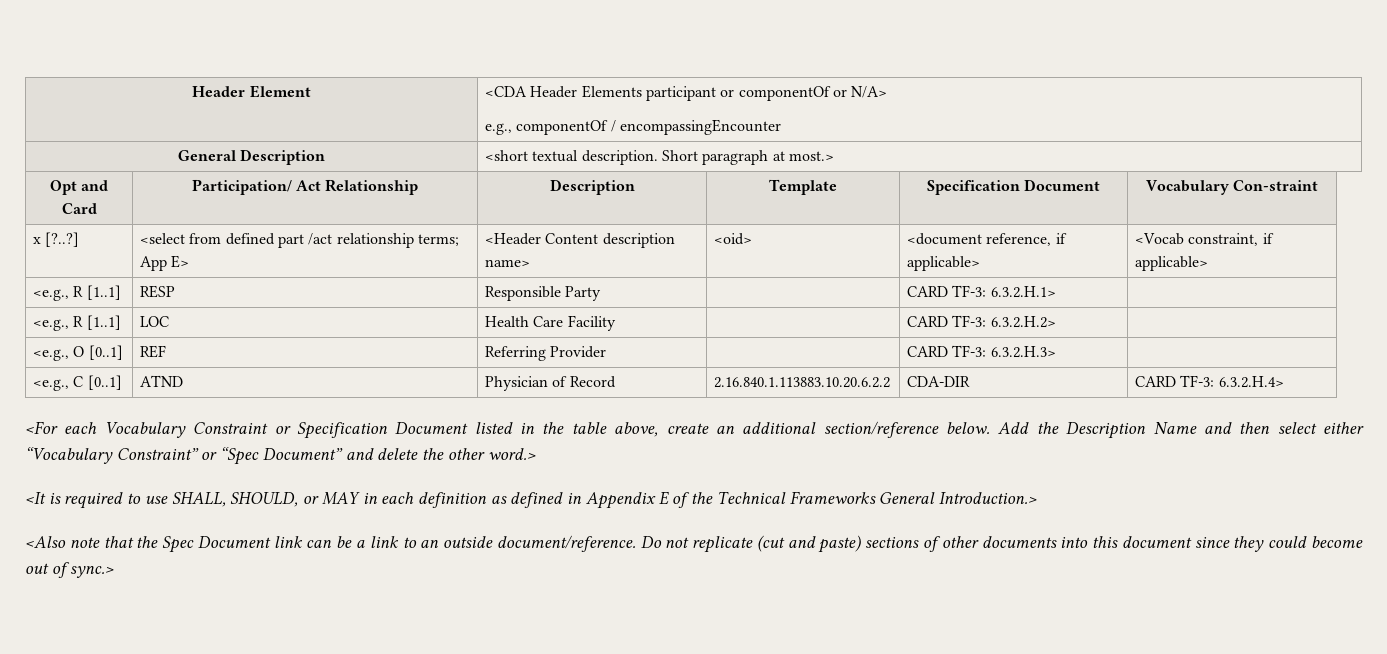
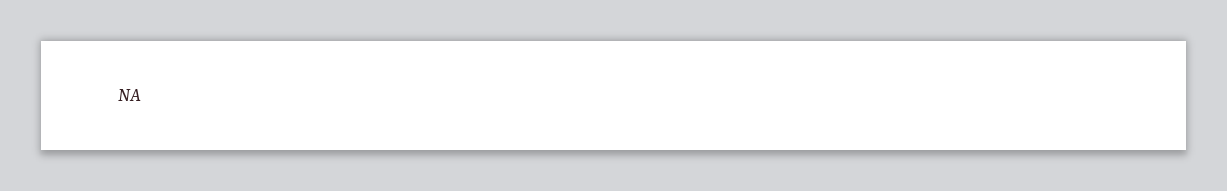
- Header Element | <CDA Header Elements participant or componentOf or N/A>
- e.g., componentOf / encompassingEncounter
- General Description | <short textual description. Short paragraph at most.>
- Opt and Card | Participation/ Act Relationship | Description | Template | Specification Document | Vocabulary Con-straint
- x [?..?] | <select from defined part /act relationship terms; App E> | <Header Content description name> | <oid> | <document reference, if applicable> | <Vocab constraint, if applicable>
- <e.g., R [1..1] | RESP | Responsible Party | | CARD TF-3: 6.3.2.H.1> |
- <e.g., R [1..1] | LOC | Health Care Facility | | CARD TF-3: 6.3.2.H.2> |
- <e.g., O [0..1] | REF | Referring Provider | | CARD TF-3: 6.3.2.H.3> |
- <e.g., C [0..1] | ATND | Physician of Record | 2.16.840.1.113883.10.20.6.2.2 | CDA-DIR | CARD TF-3: 6.3.2.H.4>
- <For each Vocabulary Constraint or Specification Document listed in the table above, create an additional section/reference below. Add the Description Name and then select either “Vocabulary Constraint” or “Spec Document” and delete the other word.>
- <It is required to use SHALL, SHOULD, or MAY in each definition as defined in Appendix E of the Technical Frameworks General Introduction.>
- <Also note that the Spec Document link can be a link to an outside document/reference. Do not replicate (cut and paste) sections of other documents into this document since they could become out of sync.>
+ NA

